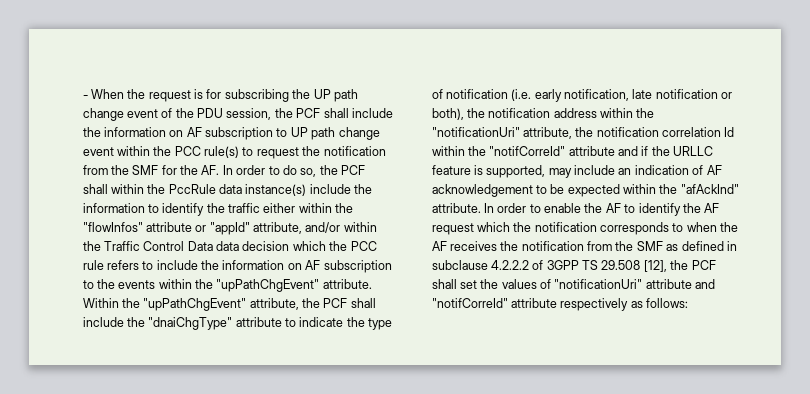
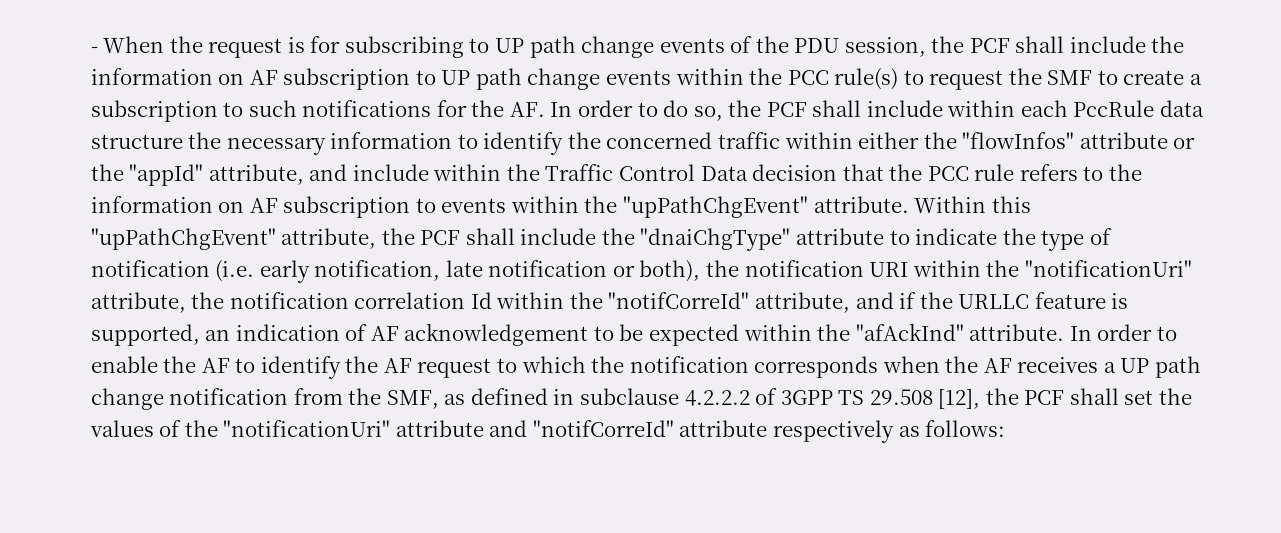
- - When the request is for subscribing the UP path change event of the PDU session, the PCF shall include the information on AF subscription to UP path change event within the PCC rule(s) to request the notification from the SMF for the AF. In order to do so, the PCF shall within the PccRule data instance(s) include the information to identify the traffic either within the "flowInfos" attribute or "appId" attribute, and/or within the Traffic Control Data data decision which the PCC rule refers to include the information on AF subscription to the events within the "upPathChgEvent" attribute.
+ - When the request is for subscribing to UP path change events of the PDU session, the PCF shall include the information on AF subscription to UP path change events within the PCC rule(s) to request the SMF to create a subscription to such notifications for the AF. In order to do so, the PCF shall include within each PccRule data structure the necessary information to identify the concerned traffic within either the "flowInfos" attribute or the "appId" attribute, and include within the Traffic Control Data decision that the PCC rule refers to the information on AF subscription to events within the "upPathChgEvent" attribute.
- Within the "upPathChgEvent" attribute, the PCF shall include the "dnaiChgType" attribute to indicate the type of notification (i.e. early notification, late notification or both), the notification address within the "notificationUri" attribute, the notification correlation Id within the "notifCorreId" attribute and if the URLLC feature is supported, may include an indication of AF acknowledgement to be expected within the "afAckInd" attribute.
+ Within this "upPathChgEvent" attribute, the PCF shall include the "dnaiChgType" attribute to indicate the type of notification (i.e. early notification, late notification or both), the notification URI within the "notificationUri" attribute, the notification correlation Id within the "notifCorreId" attribute, and if the URLLC feature is supported, an indication of AF acknowledgement to be expected within the "afAckInd" attribute.
- In order to enable the AF to identify the AF request which the notification corresponds to when the AF receives the notification from the SMF as defined in subclause 4.2.2.2 of 3GPP TS 29.508 [12], the PCF shall set the values of "notificationUri" attribute and "notifCorreId" attribute respectively as follows:
+ In order to enable the AF to identify the AF request to which the notification corresponds when the AF receives a UP path change notification from the SMF, as defined in subclause 4.2.2.2 of 3GPP TS 29.508 [12], the PCF shall set the values of the "notificationUri" attribute and "notifCorreId" attribute respectively as follows:

